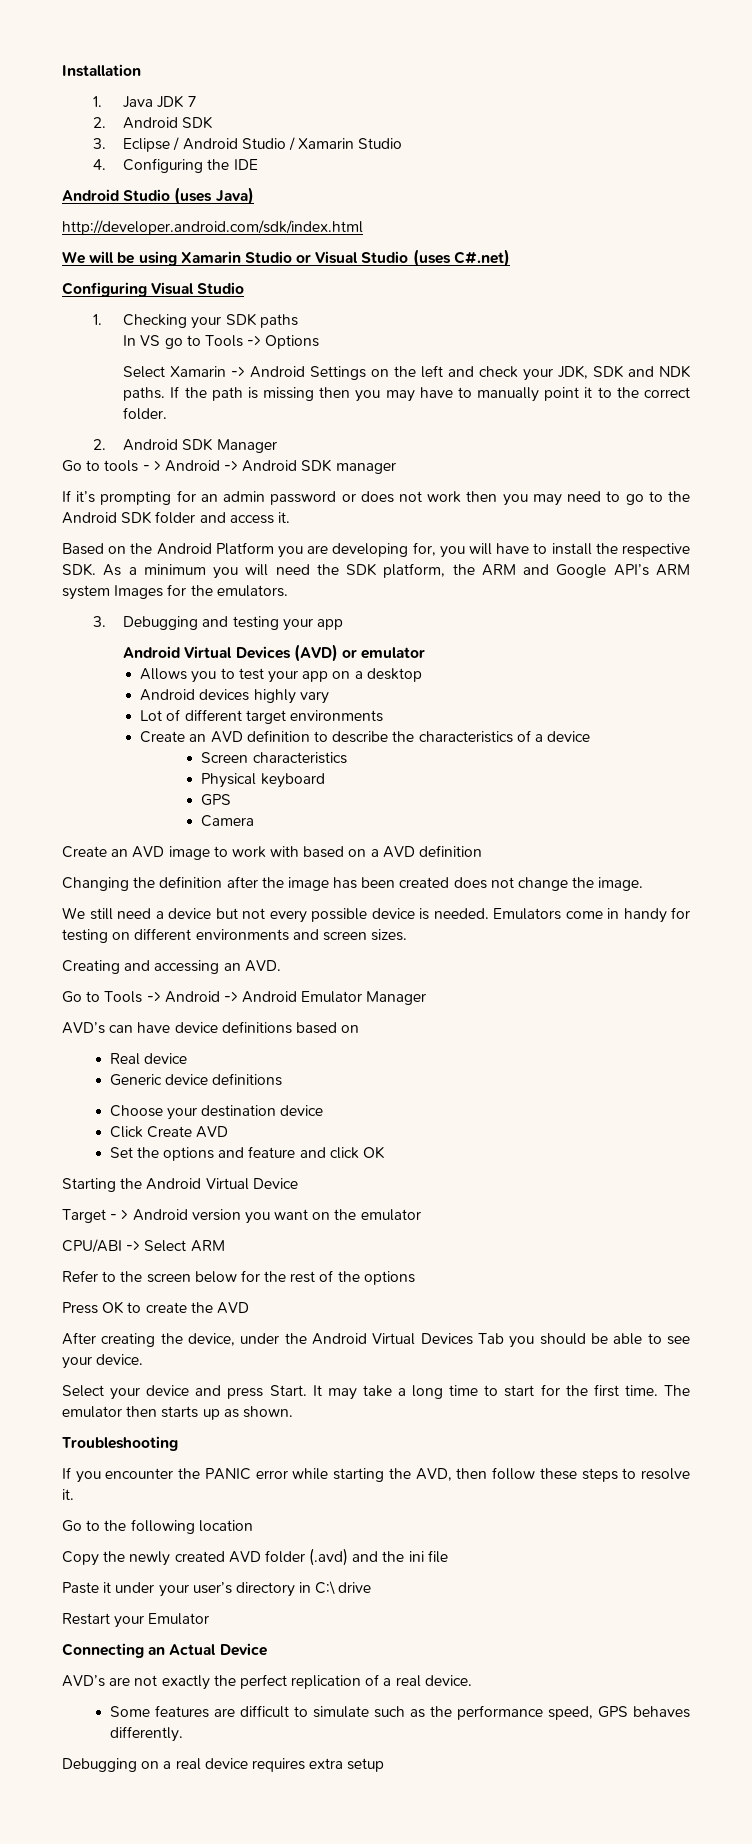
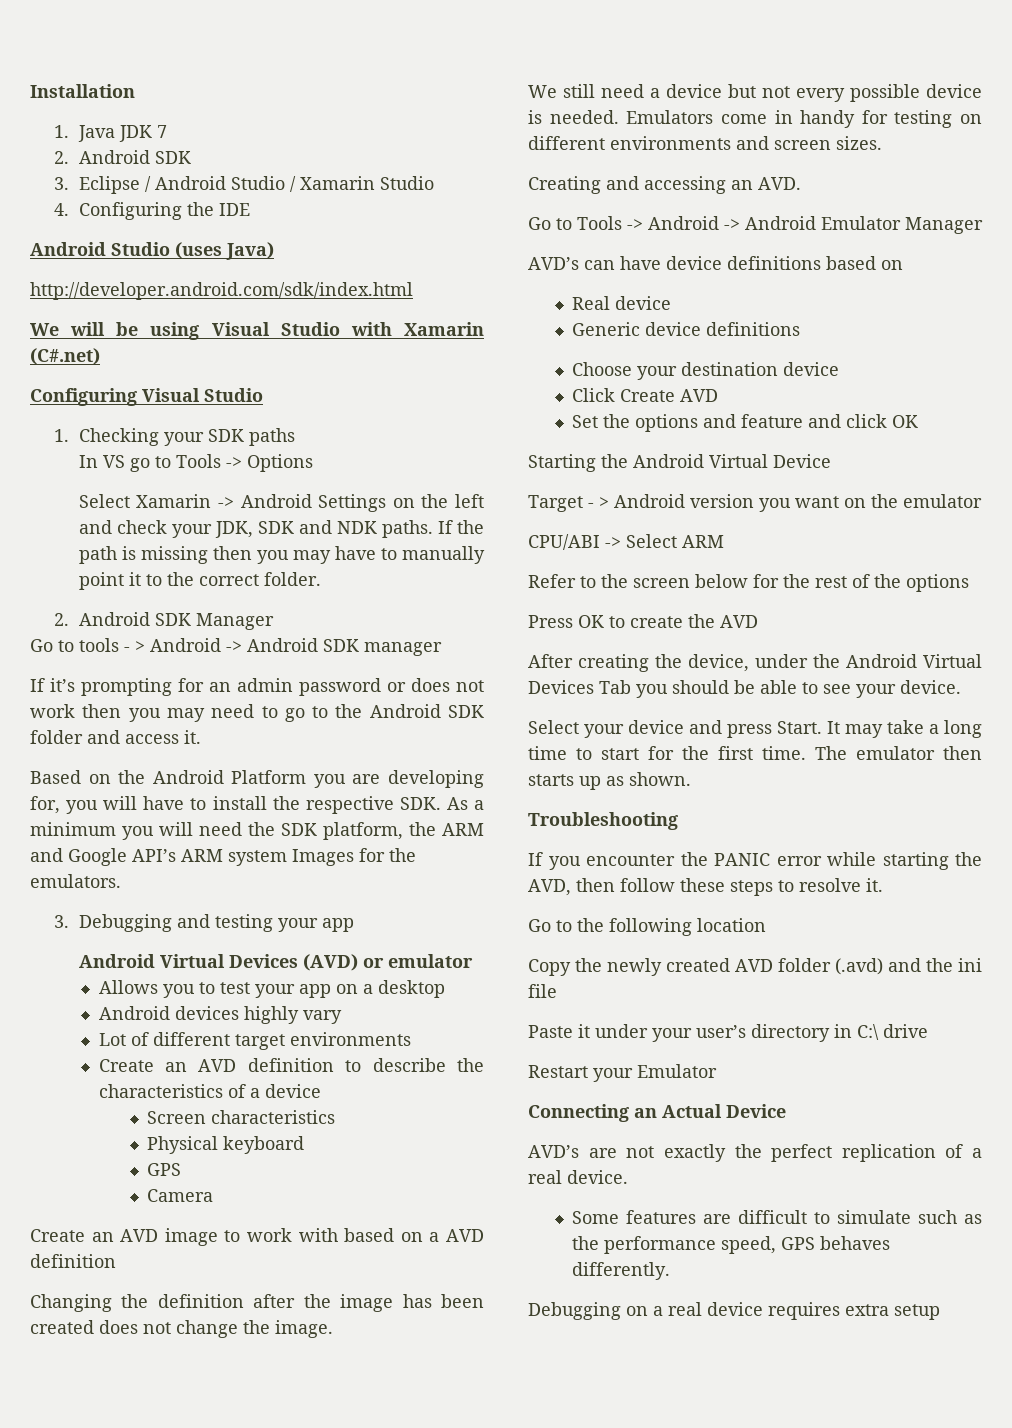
- We will be using Xamarin Studio or Visual Studio (uses C#.net)
+ We will be using Visual Studio with Xamarin (C#.net)

